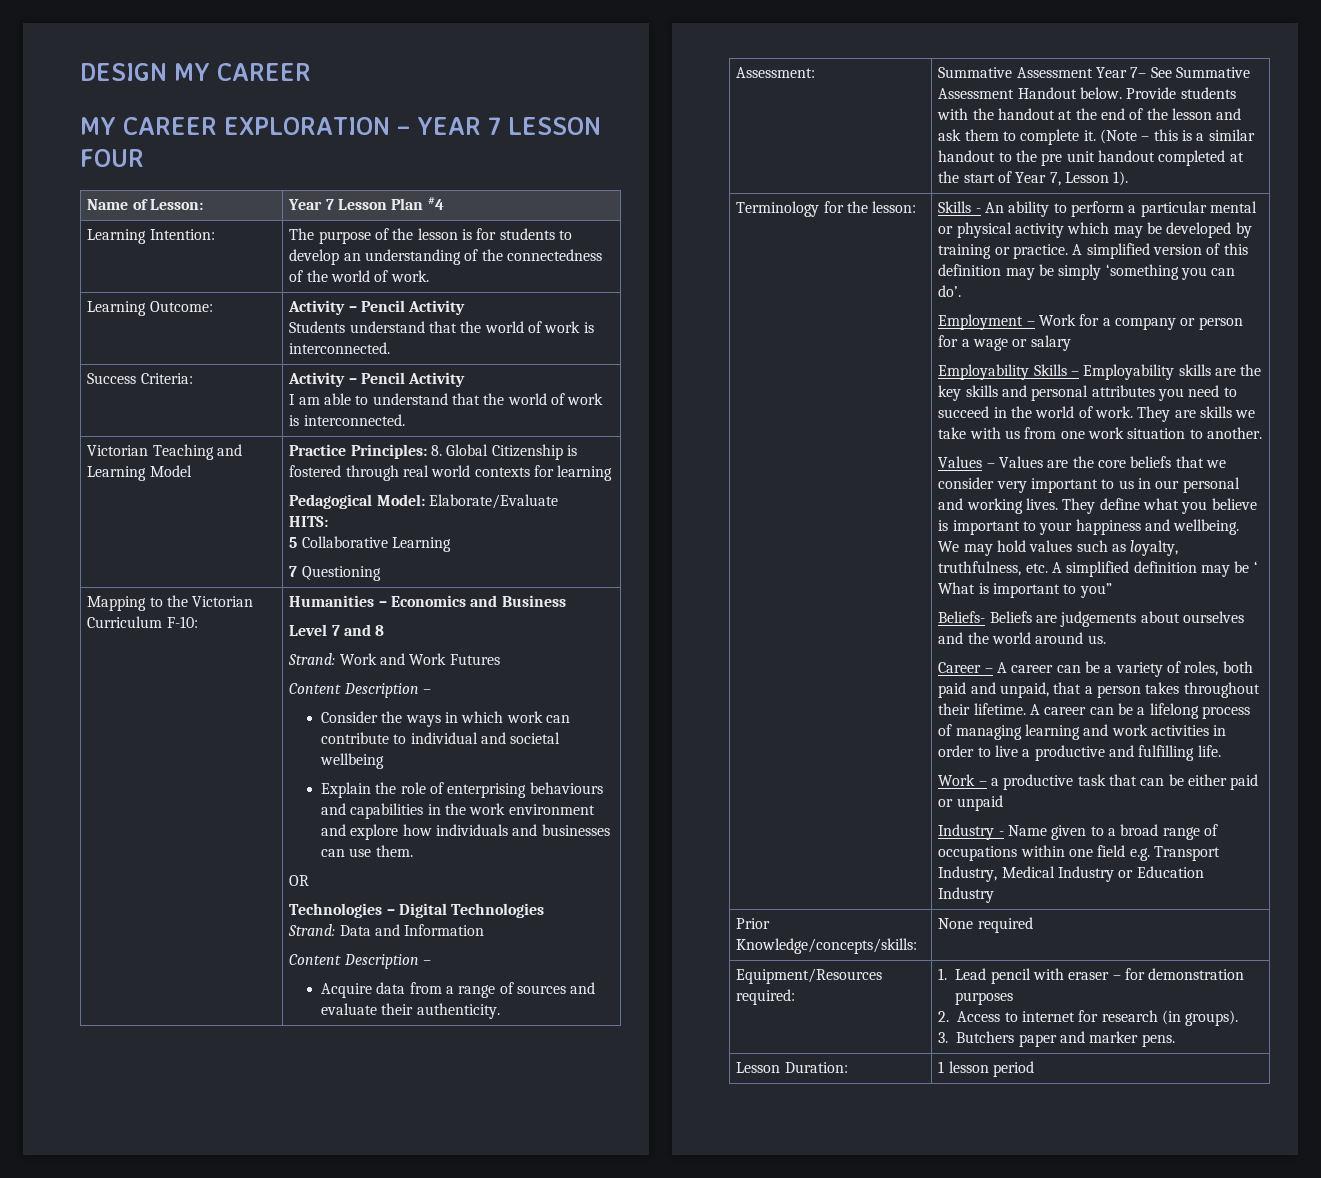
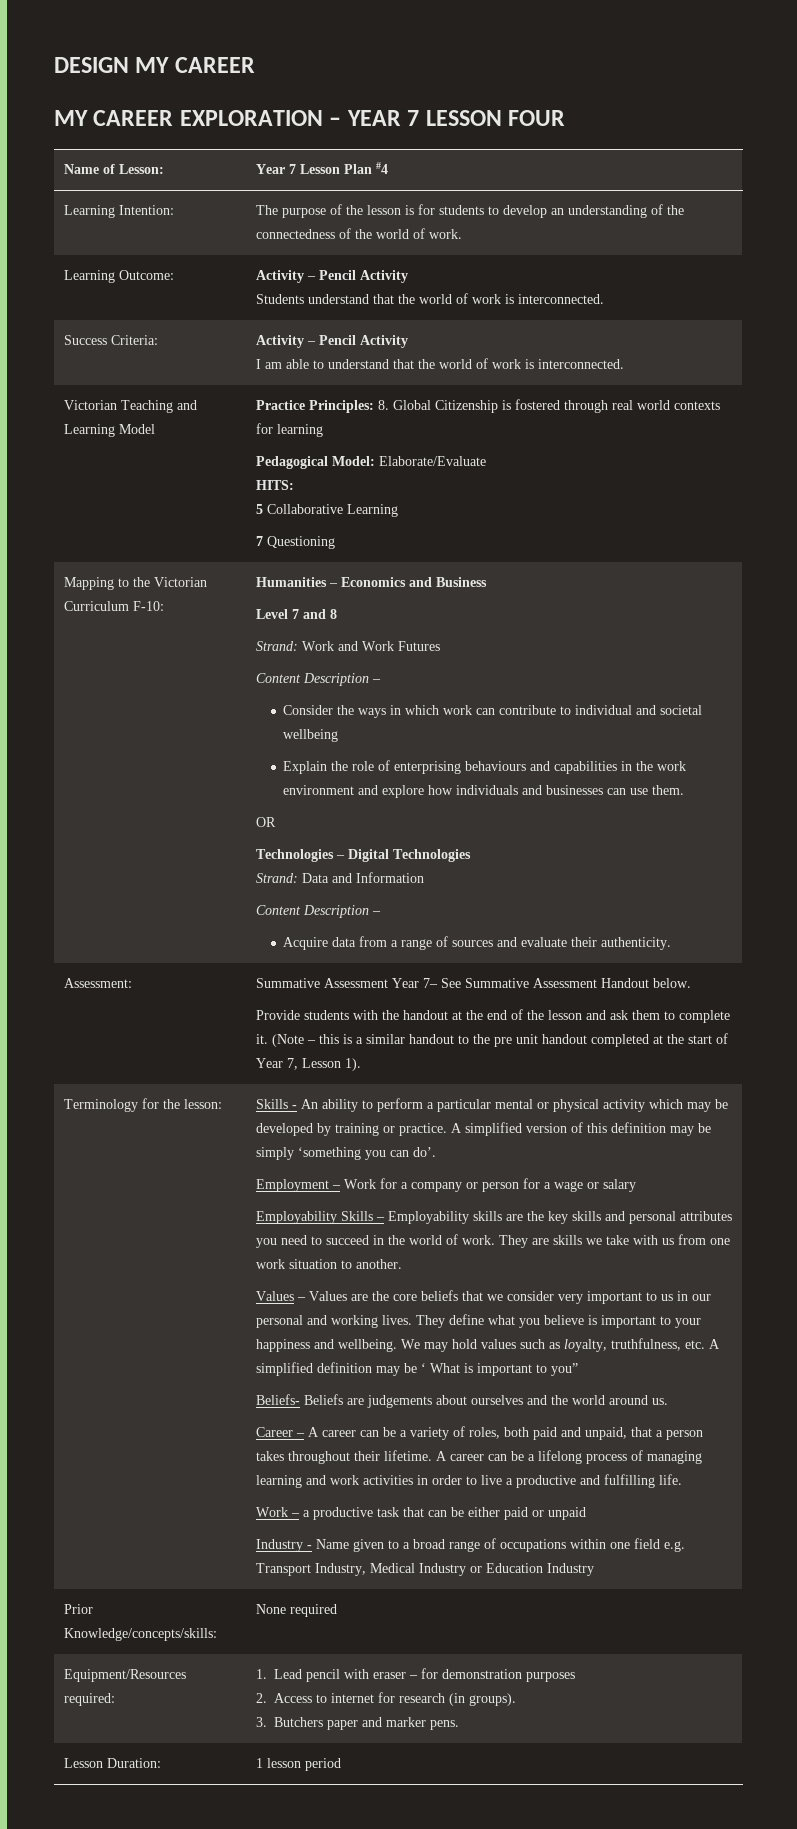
- Summative Assessment Year 7– See Summative Assessment Handout below. Provide students with the handout at the end of the lesson and ask them to complete it.
+ Summative Assessment Year 7– See Summative Assessment Handout below.
+ Provide students with the handout at the end of the lesson and ask them to complete it.

